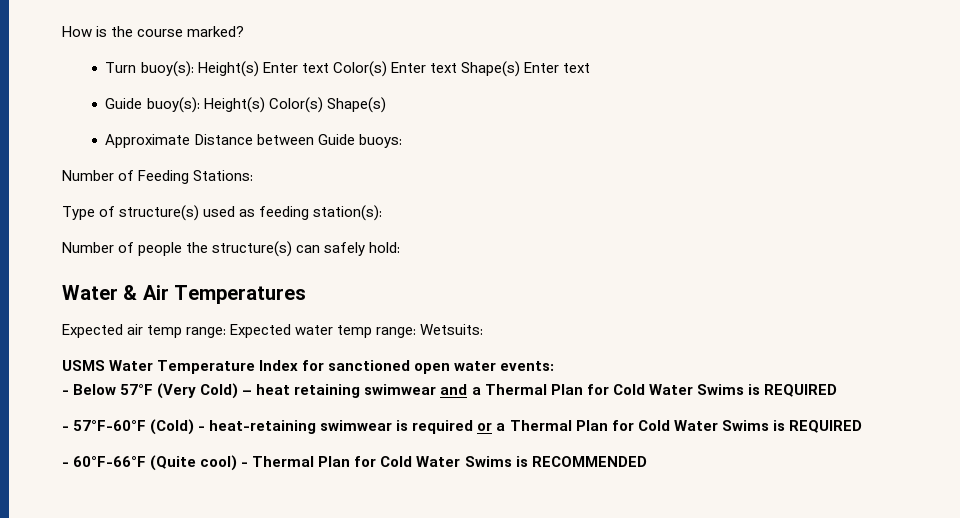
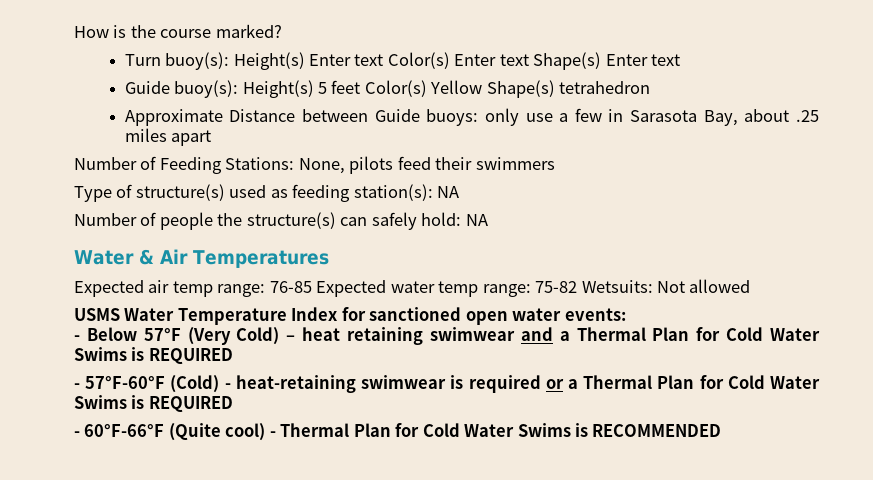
- Guide buoy(s): Height(s) Color(s) Shape(s)
+ Guide buoy(s): Height(s) 5 feet Color(s) Yellow Shape(s) tetrahedron
- Approximate Distance between Guide buoys:
+ Approximate Distance between Guide buoys: only use a few in Sarasota Bay, about .25 miles apart
- Number of Feeding Stations:
+ Number of Feeding Stations: None, pilots feed their swimmers
- Type of structure(s) used as feeding station(s):
+ Type of structure(s) used as feeding station(s): NA
- Number of people the structure(s) can safely hold:
+ Number of people the structure(s) can safely hold: NA
- Expected air temp range: Expected water temp range: Wetsuits:
+ Expected air temp range: 76-85 Expected water temp range: 75-82 Wetsuits: Not allowed

